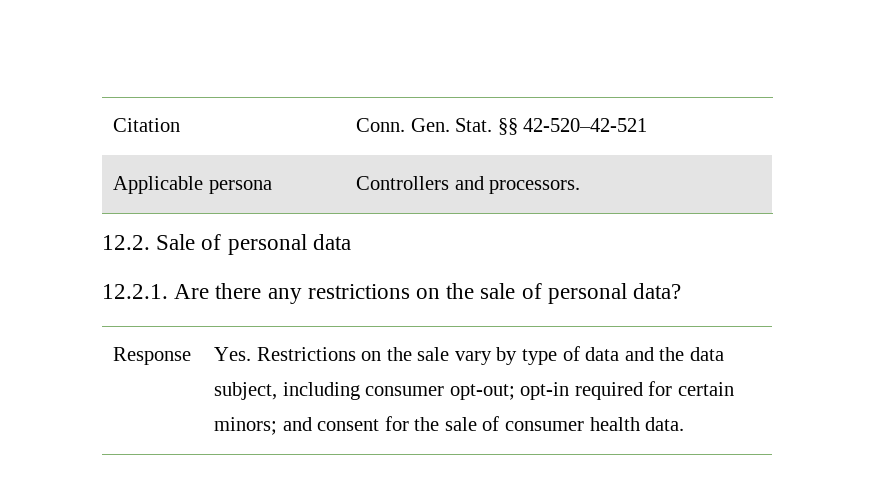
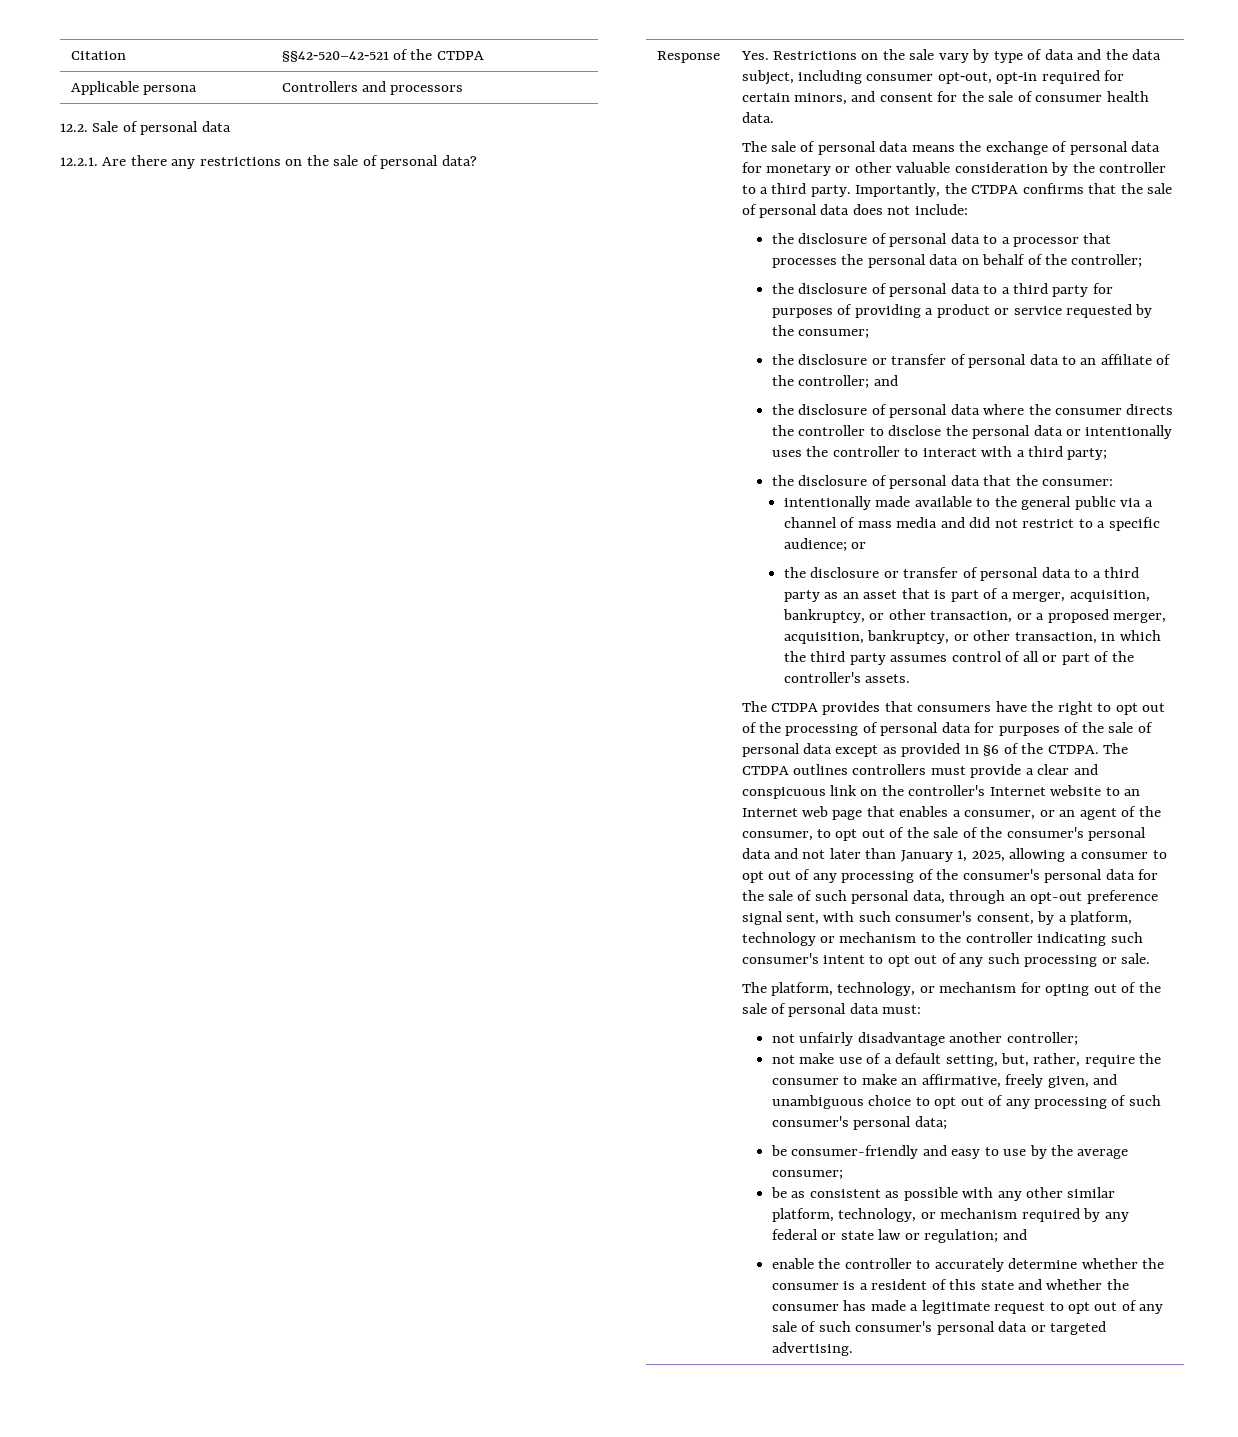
- Citation | Conn. Gen. Stat. §§ 42‑520–42‑521
+ Citation | §§42‑520–42‑521 of the CTDPA
- Applicable persona | Controllers and processors.
+ Applicable persona | Controllers and processors
- Yes. Restrictions on the sale vary by type of data and the data subject, including consumer opt‑out; opt‑in required for certain minors; and consent for the sale of consumer health data.
+ Yes. Restrictions on the sale vary by type of data and the data subject, including consumer opt‑out, opt‑in required for certain minors, and consent for the sale of consumer health data.
+ The sale of personal data means the exchange of personal data for monetary or other valuable consideration by the controller to a third party. Importantly, the CTDPA confirms that the sale of personal data does not include:
+ the disclosure of personal data to a processor that processes the personal data on behalf of the controller;
+ the disclosure of personal data to a third party for purposes of providing a product or service requested by the consumer;
+ the disclosure or transfer of personal data to an affiliate of the controller; and
+ the disclosure of personal data where the consumer directs the controller to disclose the personal data or intentionally uses the controller to interact with a third party;
+ the disclosure of personal data that the consumer:
+ intentionally made available to the general public via a channel of mass media and did not restrict to a specific audience; or
+ the disclosure or transfer of personal data to a third party as an asset that is part of a merger, acquisition, bankruptcy, or other transaction, or a proposed merger, acquisition, bankruptcy, or other transaction, in which the third party assumes control of all or part of the controller's assets.
+ The CTDPA provides that consumers have the right to opt out of the processing of personal data for purposes of the sale of personal data except as provided in §6 of the CTDPA. The CTDPA outlines controllers must provide a clear and conspicuous link on the controller's Internet website to an Internet web page that enables a consumer, or an agent of the consumer, to opt out of the sale of the consumer's personal data and not later than January 1, 2025, allowing a consumer to opt out of any processing of the consumer's personal data for the sale of such personal data, through an opt-out preference signal sent, with such consumer's consent, by a platform, technology or mechanism to the controller indicating such consumer's intent to opt out of any such processing or sale.
+ The platform, technology, or mechanism for opting out of the sale of personal data must:
+ not unfairly disadvantage another controller;
+ not make use of a default setting, but, rather, require the consumer to make an affirmative, freely given, and unambiguous choice to opt out of any processing of such consumer's personal data;
+ be consumer-friendly and easy to use by the average consumer;
+ be as consistent as possible with any other similar platform, technology, or mechanism required by any federal or state law or regulation; and
+ enable the controller to accurately determine whether the consumer is a resident of this state and whether the consumer has made a legitimate request to opt out of any sale of such consumer's personal data or targeted advertising.

